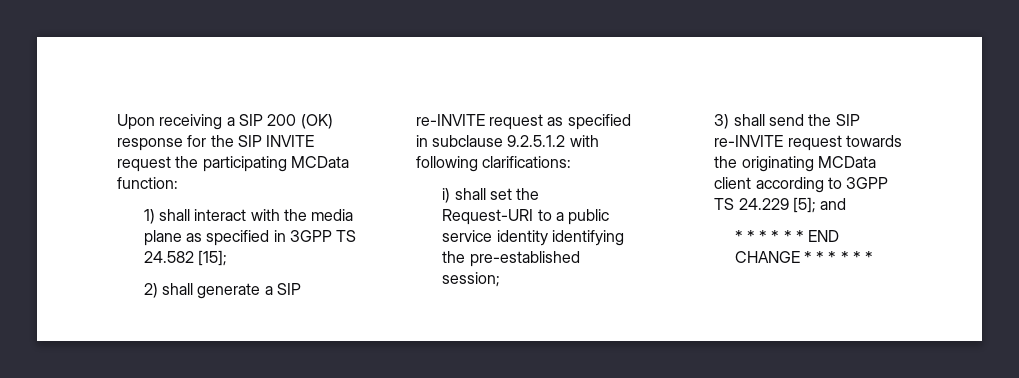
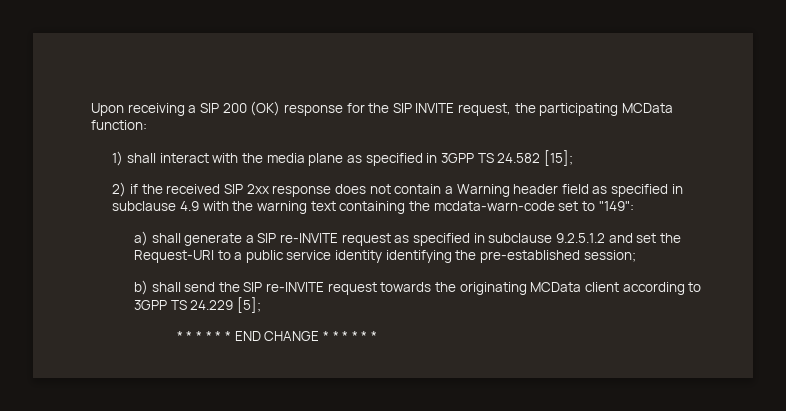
- Upon receiving a SIP 200 (OK) response for the SIP INVITE request the participating MCData function:
+ Upon receiving a SIP 200 (OK) response for the SIP INVITE request, the participating MCData function:
- 2) shall generate a SIP re-INVITE request as specified in subclause 9.2.5.1.2 with following clarifications:
- i) shall set the Request-URI to a public service identity identifying the pre-established session;
+ 2) if the received SIP 2xx response does not contain a Warning header field as specified in subclause 4.9 with the warning text containing the mcdata-warn-code set to "149":
+ a) shall generate a SIP re-INVITE request as specified in subclause 9.2.5.1.2 and set the Request-URI to a public service identity identifying the pre-established session;
- 3) shall send the SIP re-INVITE request towards the originating MCData client according to 3GPP TS 24.229 [5]; and
+ b) shall send the SIP re-INVITE request towards the originating MCData client according to 3GPP TS 24.229 [5];

